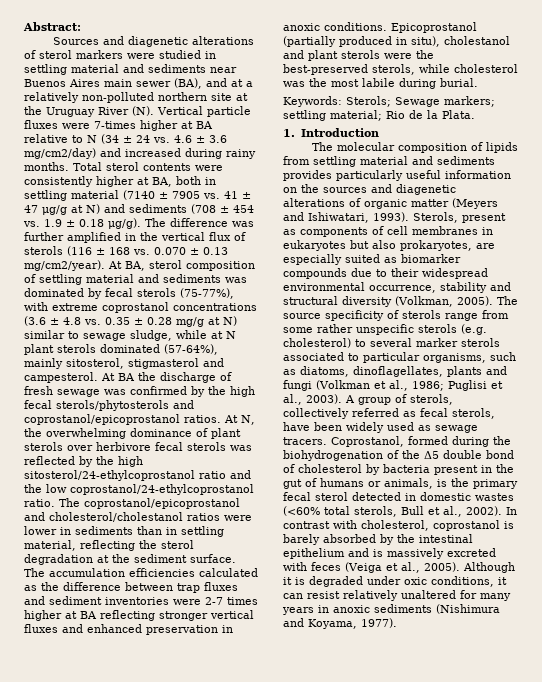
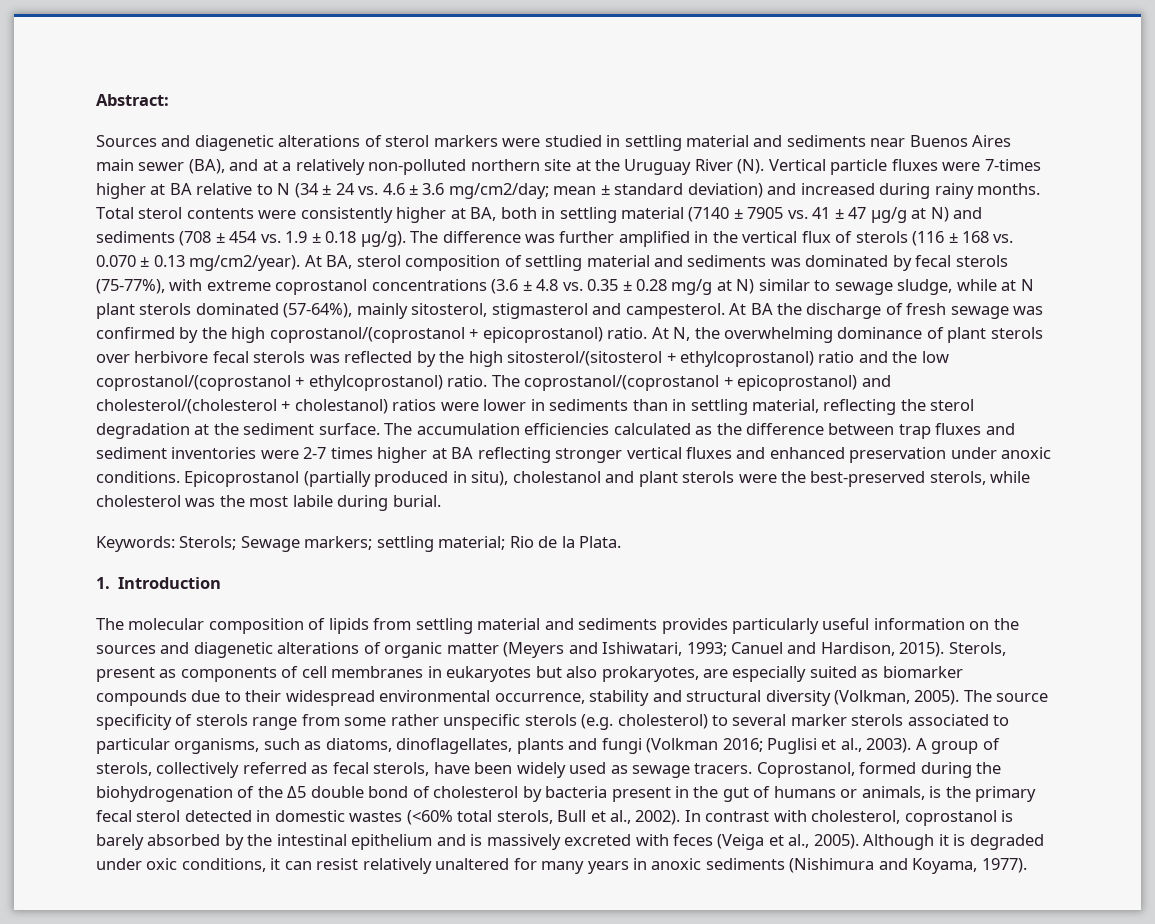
- Sources and diagenetic alterations of sterol markers were studied in settling material and sediments near Buenos Aires main sewer (BA), and at a relatively non-polluted northern site at the Uruguay River (N). Vertical particle fluxes were 7-times higher at BA relative to N (34 ± 24 vs. 4.6 ± 3.6 mg/cm2/day) and increased during rainy months.
+ Sources and diagenetic alterations of sterol markers were studied in settling material and sediments near Buenos Aires main sewer (BA), and at a relatively non-polluted northern site at the Uruguay River (N). Vertical particle fluxes were 7-times higher at BA relative to N (34 ± 24 vs. 4.6 ± 3.6 mg/cm2/day; mean ± standard deviation) and increased during rainy months.
- At BA the discharge of fresh sewage was confirmed by the high fecal sterols/phytosterols and coprostanol/epicoprostanol ratios.
+ At BA the discharge of fresh sewage was confirmed by the high coprostanol/(coprostanol + epicoprostanol) ratio.
- At N, the overwhelming dominance of plant sterols over herbivore fecal sterols was reflected by the high sitosterol/24-ethylcoprostanol ratio and the low coprostanol/24-ethylcoprostanol ratio. The coprostanol/epicoprostanol and cholesterol/cholestanol ratios were lower in sediments than in settling material, reflecting the sterol degradation at the sediment surface.
+ At N, the overwhelming dominance of plant sterols over herbivore fecal sterols was reflected by the high sitosterol/(sitosterol + ethylcoprostanol) ratio and the low coprostanol/(coprostanol + ethylcoprostanol) ratio. The coprostanol/(coprostanol + epicoprostanol) and cholesterol/(cholesterol + cholestanol) ratios were lower in sediments than in settling material, reflecting the sterol degradation at the sediment surface.
- The accumulation efficiencies calculated as the difference between trap fluxes and sediment inventories were 2-7 times higher at BA reflecting stronger vertical fluxes and enhanced preservation in anoxic conditions.
+ The accumulation efficiencies calculated as the difference between trap fluxes and sediment inventories were 2-7 times higher at BA reflecting stronger vertical fluxes and enhanced preservation under anoxic conditions.
- The molecular composition of lipids from settling material and sediments provides particularly useful information on the sources and diagenetic alterations of organic matter (Meyers and Ishiwatari, 1993).
+ The molecular composition of lipids from settling material and sediments provides particularly useful information on the sources and diagenetic alterations of organic matter (Meyers and Ishiwatari, 1993; Canuel and Hardison, 2015).
- The source specificity of sterols range from some rather unspecific sterols (e.g. cholesterol) to several marker sterols associated to particular organisms, such as diatoms, dinoflagellates, plants and fungi (Volkman et al., 1986; Puglisi et al., 2003).
+ The source specificity of sterols range from some rather unspecific sterols (e.g. cholesterol) to several marker sterols associated to particular organisms, such as diatoms, dinoflagellates, plants and fungi (Volkman 2016; Puglisi et al., 2003).

